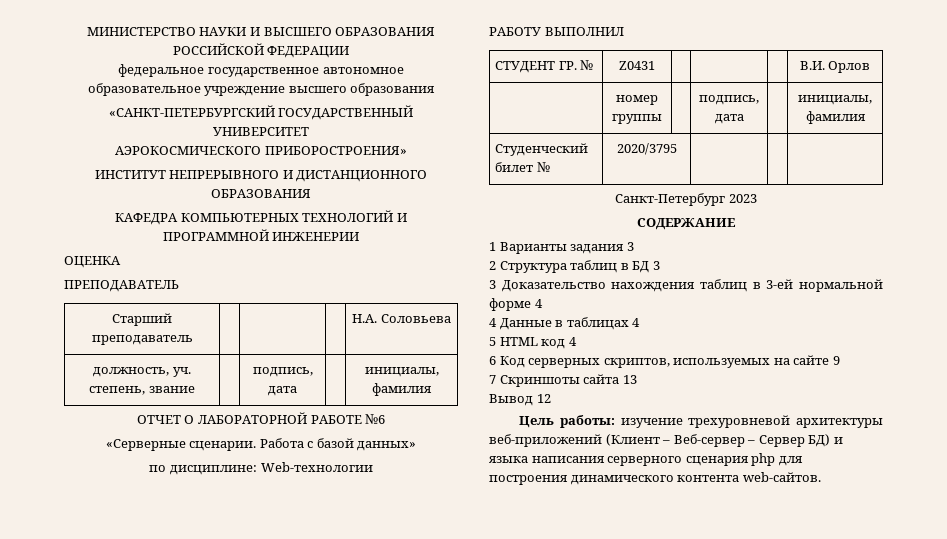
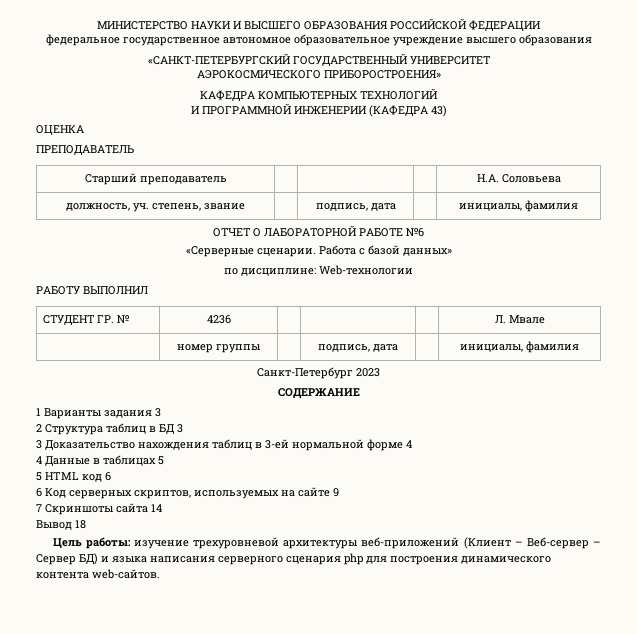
- ИНСТИТУТ НЕПРЕРЫВНОГО И ДИСТАНЦИОННОГО ОБРАЗОВАНИЯ
- КАФЕДРА КОМПЬЮТЕРНЫХ ТЕХНОЛОГИЙ И ПРОГРАММНОЙ ИНЖЕНЕРИИ
+ КАФЕДРА КОМПЬЮТЕРНЫХ ТЕХНОЛОГИЙ
+ И ПРОГРАММНОЙ ИНЖЕНЕРИИ (КАФЕДРА 43)
- СТУДЕНТ ГР. № | Z0431 | | | | В.И. Орлов
+ СТУДЕНТ ГР. № | 4236 | | | | Л. Мвале
- Студенческий билет № | 2020/3795 | | |
- 4 Данные в таблицах 4
+ 4 Данные в таблицах 5
- 5 HTML код 4
+ 5 HTML код 6
- 7 Скриншоты сайта 13
+ 7 Скриншоты сайта 14
- Вывод 12
+ Вывод 18

